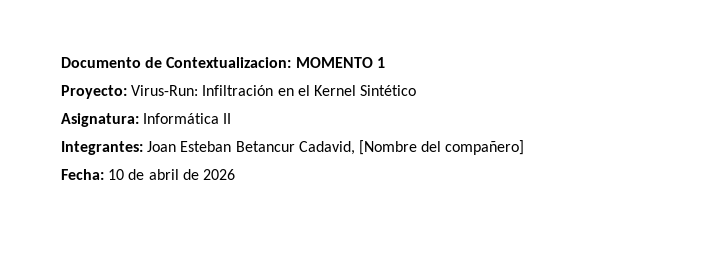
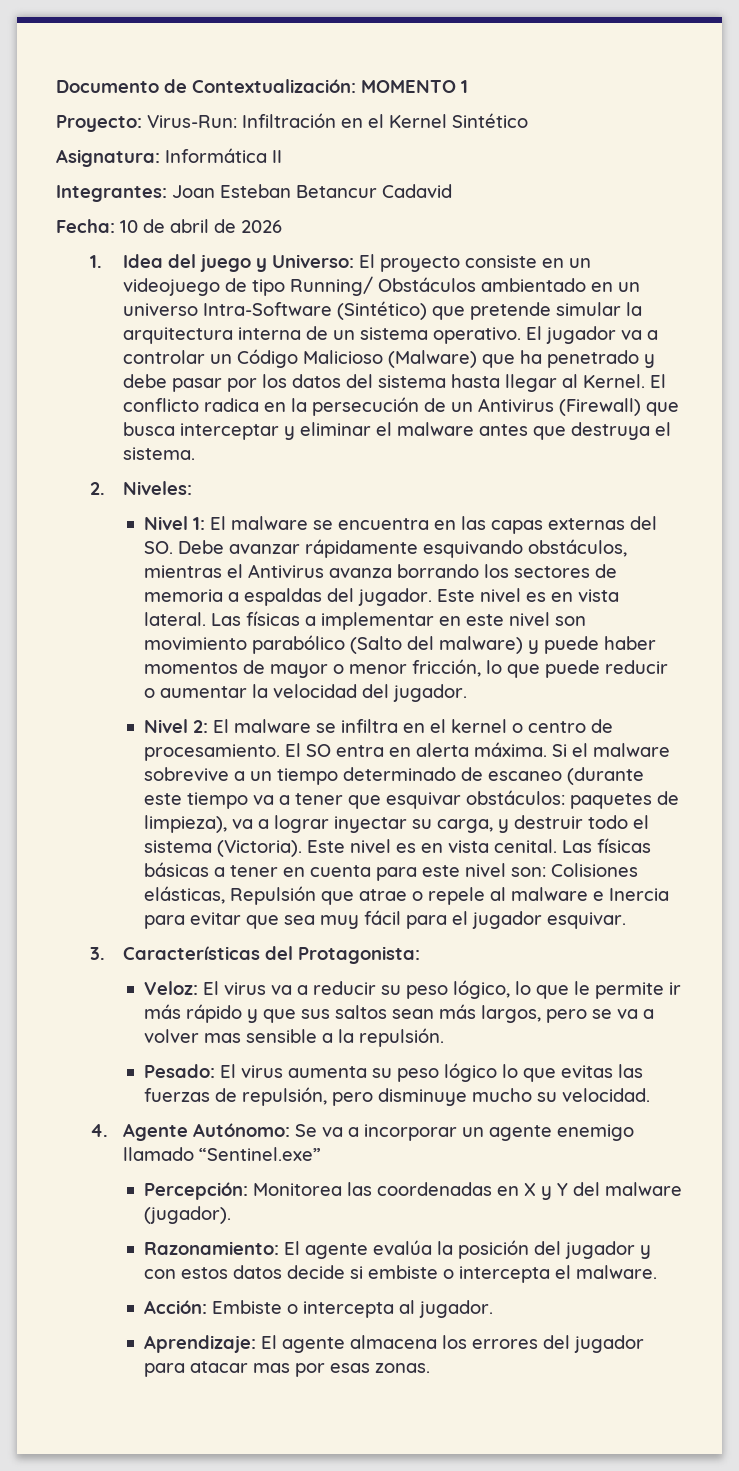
- Documento de Contextualizacion: MOMENTO 1
+ Documento de Contextualización: MOMENTO 1
- Integrantes: Joan Esteban Betancur Cadavid, [Nombre del compañero]
+ Integrantes: Joan Esteban Betancur Cadavid
+ 1. Idea del juego y Universo: El proyecto consiste en un videojuego de tipo Running/ Obstáculos ambientado en un universo Intra-Software (Sintético) que pretende simular la arquitectura interna de un sistema operativo. El jugador va a controlar un Código Malicioso (Malware) que ha penetrado y debe pasar por los datos del sistema hasta llegar al Kernel. El conflicto radica en la persecución de un Antivirus (Firewall) que busca interceptar y eliminar el malware antes que destruya el sistema.
+ 2. Niveles:
+ Nivel 1: El malware se encuentra en las capas externas del SO. Debe avanzar rápidamente esquivando obstáculos, mientras el Antivirus avanza borrando los sectores de memoria a espaldas del jugador. Este nivel es en vista lateral. Las físicas a implementar en este nivel son movimiento parabólico (Salto del malware) y puede haber momentos de mayor o menor fricción, lo que puede reducir o aumentar la velocidad del jugador.
+ Nivel 2: El malware se infiltra en el kernel o centro de procesamiento. El SO entra en alerta máxima. Si el malware sobrevive a un tiempo determinado de escaneo (durante este tiempo va a tener que esquivar obstáculos: paquetes de limpieza), va a lograr inyectar su carga, y destruir todo el sistema (Victoria). Este nivel es en vista cenital. Las físicas básicas a tener en cuenta para este nivel son: Colisiones elásticas, Repulsión que atrae o repele al malware e Inercia para evitar que sea muy fácil para el jugador esquivar.
+ 3. Características del Protagonista:
+ Veloz: El virus va a reducir su peso lógico, lo que le permite ir más rápido y que sus saltos sean más largos, pero se va a volver mas sensible a la repulsión.
+ Pesado: El virus aumenta su peso lógico lo que evitas las fuerzas de repulsión, pero disminuye mucho su velocidad.
+ 4. Agente Autónomo: Se va a incorporar un agente enemigo llamado “Sentinel.exe”
+ Percepción: Monitorea las coordenadas en X y Y del malware (jugador).
+ Razonamiento: El agente evalúa la posición del jugador y con estos datos decide si embiste o intercepta el malware.
+ Acción: Embiste o intercepta al jugador.
+ Aprendizaje: El agente almacena los errores del jugador para atacar mas por esas zonas.

